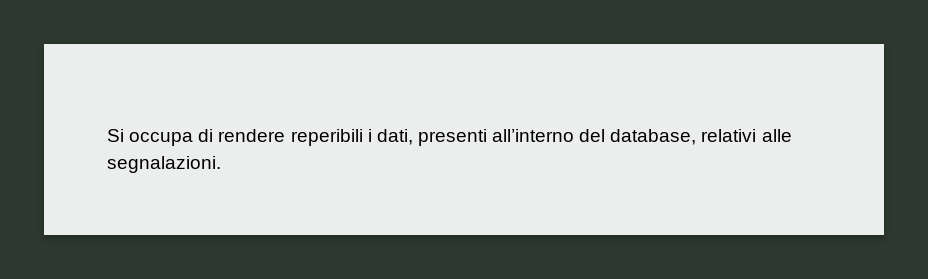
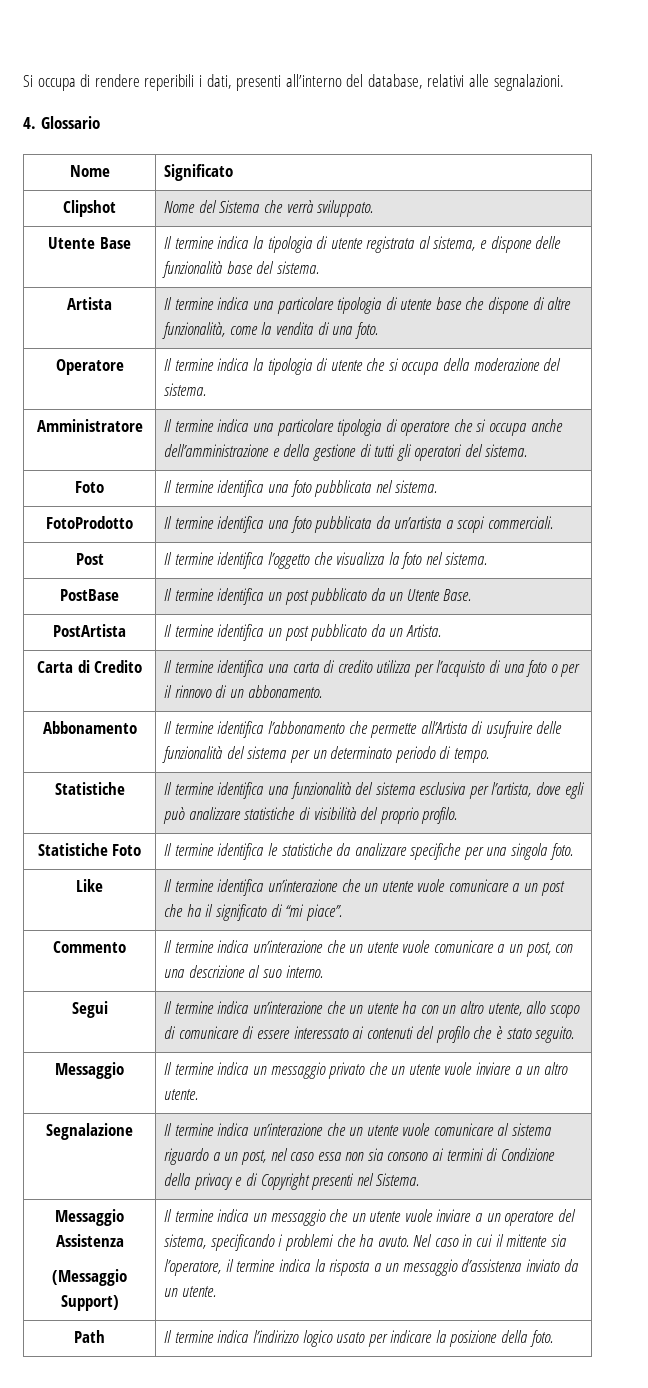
+ 4. Glossario
+ Nome | Significato
+ Clipshot | Nome del Sistema che verrà sviluppato.
+ Utente Base | Il termine indica la tipologia di utente registrata al sistema, e dispone delle funzionalità base del sistema.
+ Artista | Il termine indica una particolare tipologia di utente base che dispone di altre funzionalità, come la vendita di una foto.
+ Operatore | Il termine indica la tipologia di utente che si occupa della moderazione del sistema.
+ Amministratore | Il termine indica una particolare tipologia di operatore che si occupa anche dell’amministrazione e della gestione di tutti gli operatori del sistema.
+ Foto | Il termine identifica una foto pubblicata nel sistema.
+ FotoProdotto | Il termine identifica una foto pubblicata da un’artista a scopi commerciali.
+ Post | Il termine identifica l’oggetto che visualizza la foto nel sistema.
+ PostBase | Il termine identifica un post pubblicato da un Utente Base.
+ PostArtista | Il termine identifica un post pubblicato da un Artista.
+ Carta di Credito | Il termine identifica una carta di credito utilizza per l’acquisto di una foto o per il rinnovo di un abbonamento.
+ Abbonamento | Il termine identifica l’abbonamento che permette all’Artista di usufruire delle funzionalità del sistema per un determinato periodo di tempo.
+ Statistiche | Il termine identifica una funzionalità del sistema esclusiva per l’artista, dove egli può analizzare statistiche di visibilità del proprio profilo.
+ Statistiche Foto | Il termine identifica le statistiche da analizzare specifiche per una singola foto.
+ Like | Il termine identifica un’interazione che un utente vuole comunicare a un post che ha il significato di “mi piace”.
+ Commento | Il termine indica un’interazione che un utente vuole comunicare a un post, con una descrizione al suo interno.
+ Segui | Il termine indica un’interazione che un utente ha con un altro utente, allo scopo di comunicare di essere interessato ai contenuti del profilo che è stato seguito.
+ Messaggio | Il termine indica un messaggio privato che un utente vuole inviare a un altro utente.
+ Segnalazione | Il termine indica un’interazione che un utente vuole comunicare al sistema riguardo a un post, nel caso essa non sia consono ai termini di Condizione della privacy e di Copyright presenti nel Sistema.
+ Messaggio Assistenza
+ (Messaggio Support) | Il termine indica un messaggio che un utente vuole inviare a un operatore del sistema, specificando i problemi che ha avuto. Nel caso in cui il mittente sia l’operatore, il termine indica la risposta a un messaggio d’assistenza inviato da un utente.
+ Path | Il termine indica l’indirizzo logico usato per indicare la posizione della foto.

